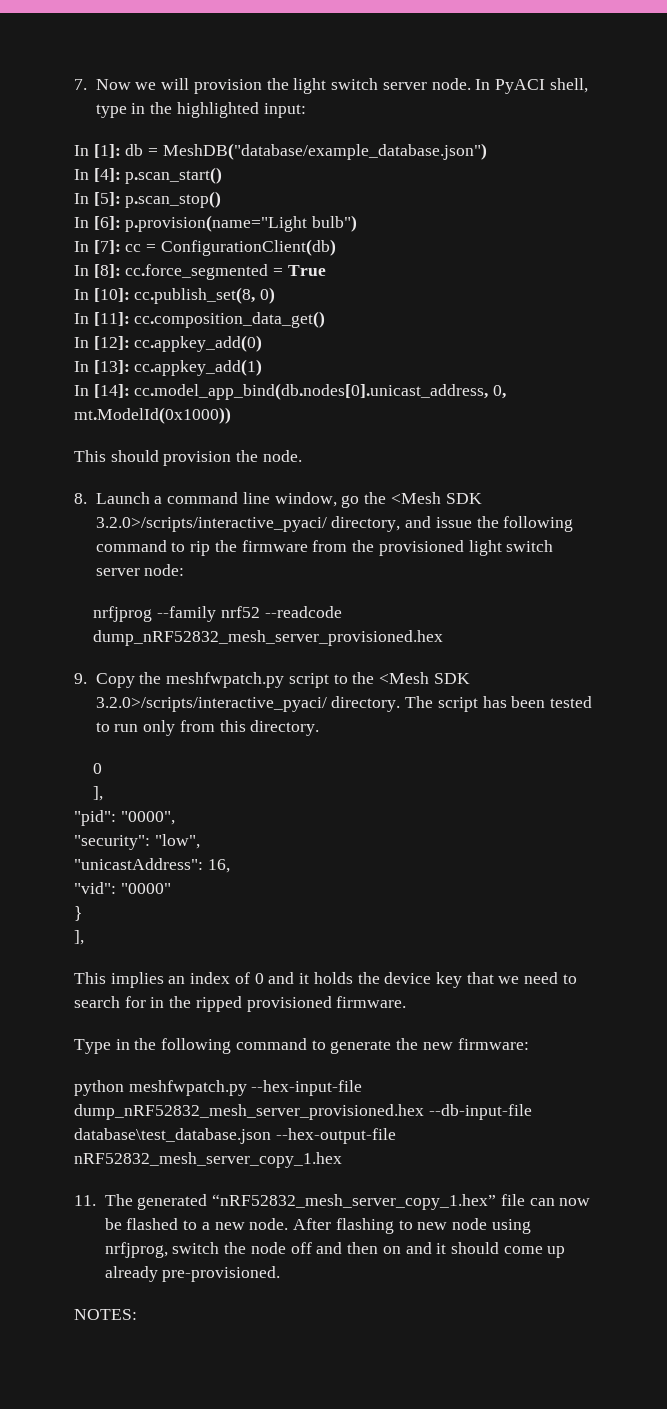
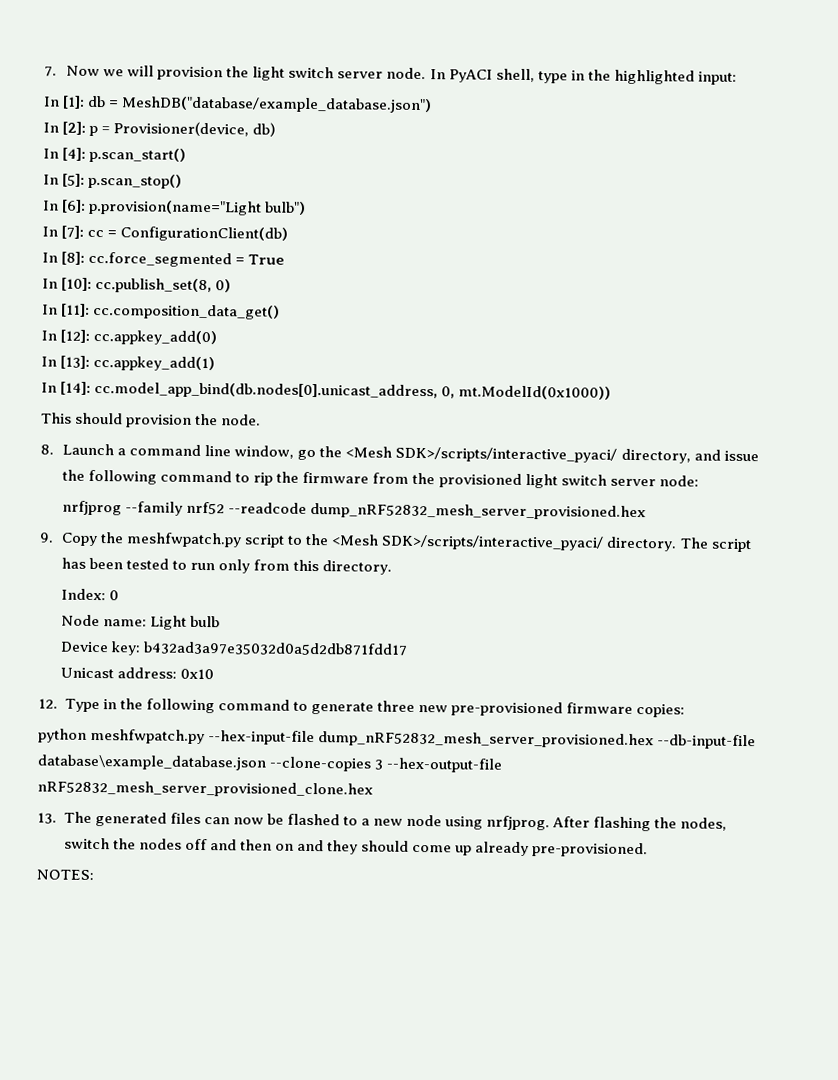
+ In [2]: p = Provisioner(device, db)
- 8. Launch a command line window, go the <Mesh SDK 3.2.0>/scripts/interactive_pyaci/ directory, and issue the following command to rip the firmware from the provisioned light switch server node:
+ 8. Launch a command line window, go the <Mesh SDK>/scripts/interactive_pyaci/ directory, and issue the following command to rip the firmware from the provisioned light switch server node:
- 9. Copy the meshfwpatch.py script to the <Mesh SDK 3.2.0>/scripts/interactive_pyaci/ directory.
+ 9. Copy the meshfwpatch.py script to the <Mesh SDK>/scripts/interactive_pyaci/ directory.
  The script has been tested to run only from this directory.
- 0
- ],
- "pid": "0000",
- "security": "low",
- "unicastAddress": 16,
- "vid": "0000"
- }
- ],
- This implies an index of 0 and it holds the device key that we need to search for in the ripped provisioned firmware.
- Type in the following command to generate the new firmware:
+ Index: 0
+ Node name: Light bulb
+ Device key: b432ad3a97e35032d0a5d2db871fdd17
+ Unicast address: 0x10
+ 12. Type in the following command to generate three new pre-provisioned firmware copies:
- python meshfwpatch.py --hex-input-file dump_nRF52832_mesh_server_provisioned.hex --db-input-file database\test_database.json --hex-output-file nRF52832_mesh_server_copy_1.hex
- 11. The generated “nRF52832_mesh_server_copy_1.hex” file can now be flashed to a new node. After flashing to new node using nrfjprog, switch the node off and then on and it should come up already pre-provisioned.
+ python meshfwpatch.py --hex-input-file dump_nRF52832_mesh_server_provisioned.hex --db-input-file database\example_database.json --clone-copies 3 --hex-output-file nRF52832_mesh_server_provisioned_clone.hex
+ 13. The generated files can now be flashed to a new node using nrfjprog. After flashing the nodes, switch the nodes off and then on and they should come up already pre-provisioned.

